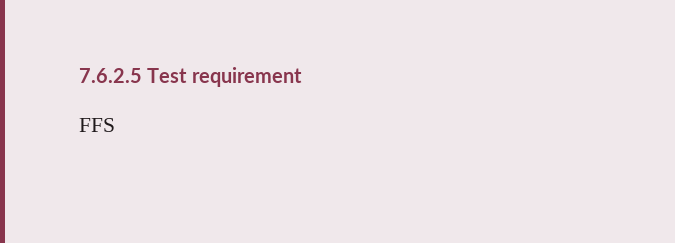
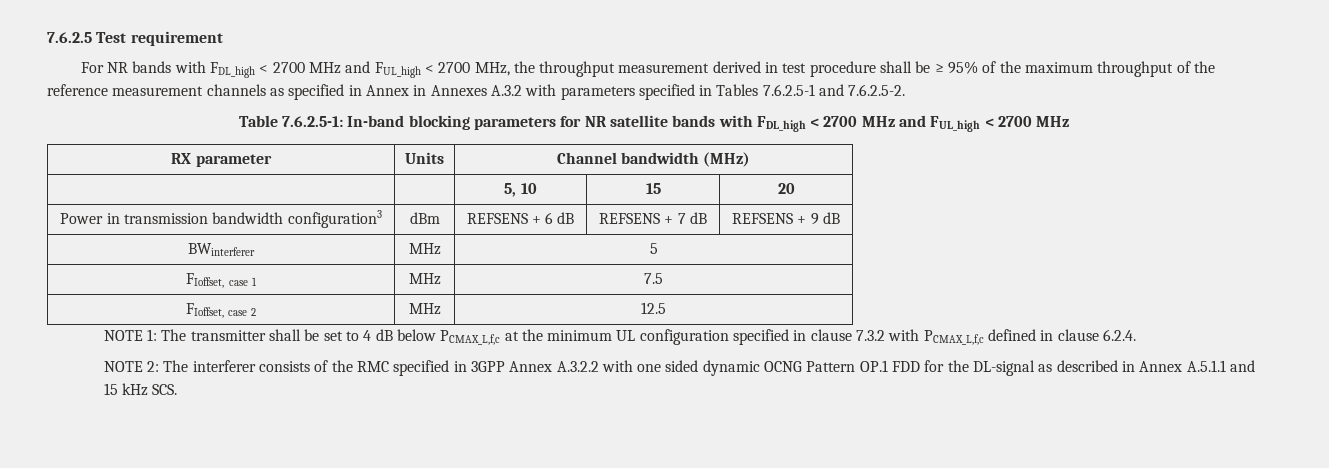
- FFS
+ For NR bands with FDL_high < 2700 MHz and FUL_high < 2700 MHz, the throughput measurement derived in test procedure shall be ≥ 95% of the maximum throughput of the reference measurement channels as specified in Annex in Annexes A.3.2 with parameters specified in Tables 7.6.2.5-1 and 7.6.2.5-2.
+ Table 7.6.2.5-1: In-band blocking parameters for NR satellite bands with FDL_high < 2700 MHz and FUL_high < 2700 MHz
+ RX parameter | Units | Channel bandwidth (MHz)
+ | | 5, 10 | 15 | 20
+ Power in transmission bandwidth configuration3 | dBm | REFSENS + 6 dB | REFSENS + 7 dB | REFSENS + 9 dB
+ BWinterferer | MHz | 5
+ FIoffset, case 1 | MHz | 7.5
+ FIoffset, case 2 | MHz | 12.5
+ NOTE 1: The transmitter shall be set to 4 dB below PCMAX_L,f,c at the minimum UL configuration specified in clause 7.3.2 with PCMAX_L,f,c defined in clause 6.2.4.
+ NOTE 2: The interferer consists of the RMC specified in 3GPP Annex A.3.2.2 with one sided dynamic OCNG Pattern OP.1 FDD for the DL-signal as described in Annex A.5.1.1 and 15 kHz SCS.

